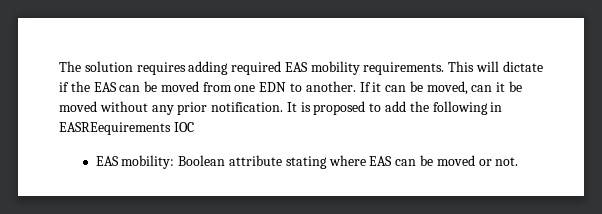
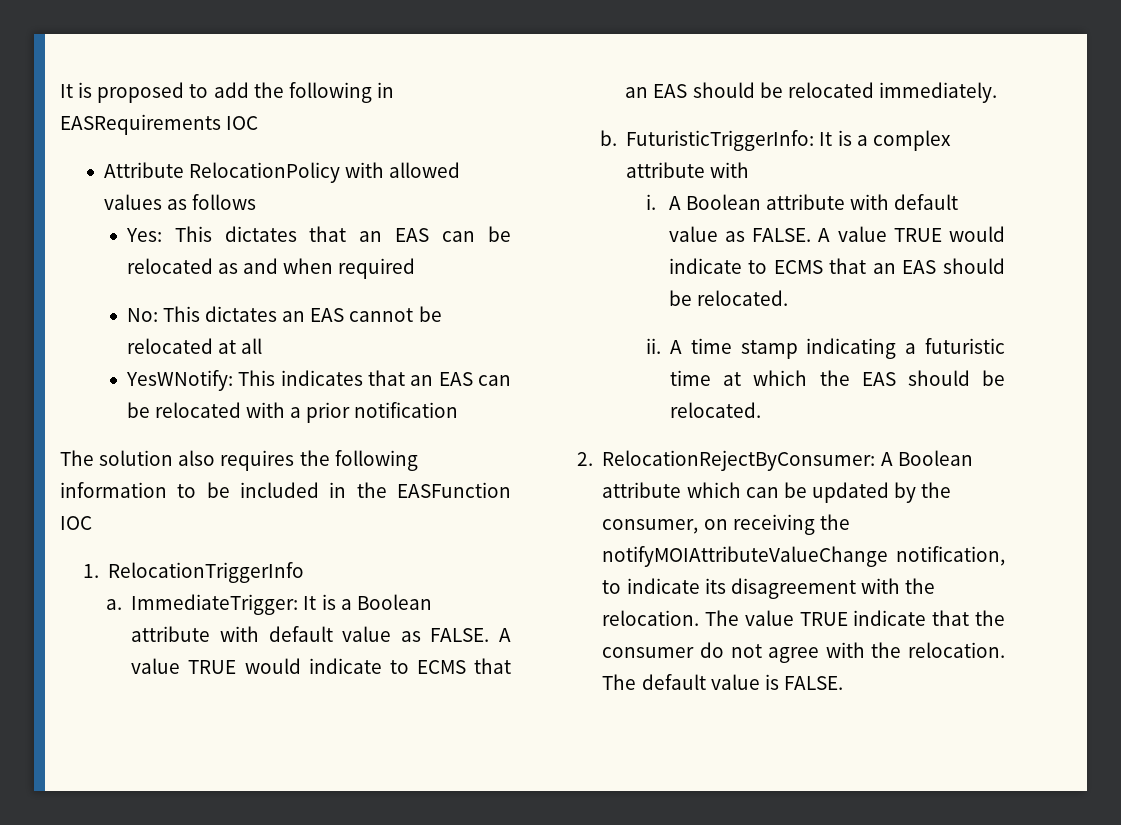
- The solution requires adding required EAS mobility requirements. This will dictate if the EAS can be moved from one EDN to another. If it can be moved, can it be moved without any prior notification. It is proposed to add the following in EASREequirements IOC
- EAS mobility: Boolean attribute stating where EAS can be moved or not.
+ It is proposed to add the following in EASRequirements IOC
+ Attribute RelocationPolicy with allowed values as follows
+ Yes: This dictates that an EAS can be relocated as and when required
+ No: This dictates an EAS cannot be relocated at all
+ YesWNotify: This indicates that an EAS can be relocated with a prior notification
+ The solution also requires the following information to be included in the EASFunction IOC
+ 1. RelocationTriggerInfo
+ a. ImmediateTrigger: It is a Boolean attribute with default value as FALSE. A value TRUE would indicate to ECMS that an EAS should be relocated immediately.
+ b. FuturisticTriggerInfo: It is a complex attribute with
+ i. A Boolean attribute with default value as FALSE. A value TRUE would indicate to ECMS that an EAS should be relocated.
+ ii. A time stamp indicating a futuristic time at which the EAS should be relocated.
+ 2. RelocationRejectByConsumer: A Boolean attribute which can be updated by the consumer, on receiving the notifyMOIAttributeValueChange notification, to indicate its disagreement with the relocation. The value TRUE indicate that the consumer do not agree with the relocation. The default value is FALSE.

